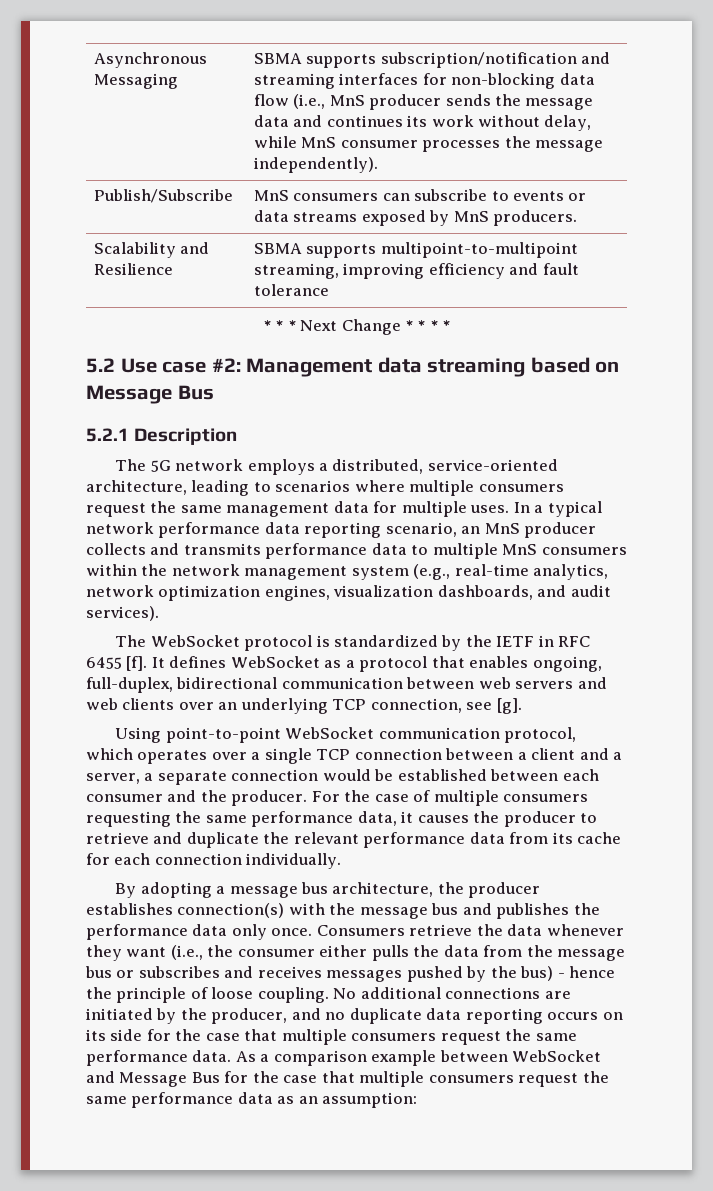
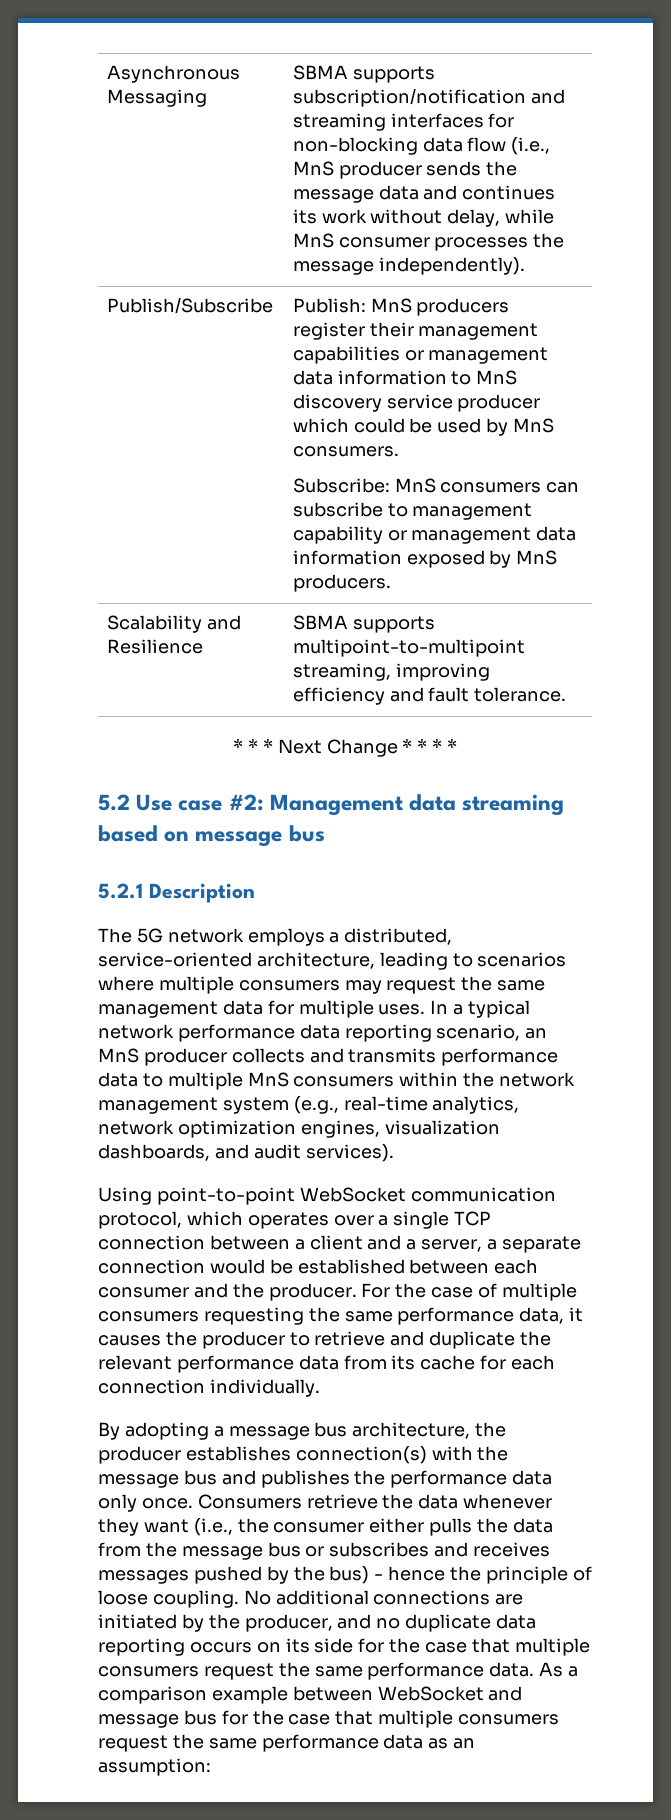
- Publish/Subscribe | MnS consumers can subscribe to events or data streams exposed by MnS producers.
+ Publish/Subscribe | Publish: MnS producers register their management capabilities or management data information to MnS discovery service producer which could be used by MnS consumers.
+ Subscribe: MnS consumers can subscribe to management capability or management data information exposed by MnS producers.
- Scalability and Resilience | SBMA supports multipoint-to-multipoint streaming, improving efficiency and fault tolerance
+ Scalability and Resilience | SBMA supports multipoint-to-multipoint streaming, improving efficiency and fault tolerance.
- 5.2 Use case #2: Management data streaming based on Message Bus
+ 5.2 Use case #2: Management data streaming based on message bus
- The 5G network employs a distributed, service-oriented architecture, leading to scenarios where multiple consumers request the same management data for multiple uses.
+ The 5G network employs a distributed, service-oriented architecture, leading to scenarios where multiple consumers may request the same management data for multiple uses.
- The WebSocket protocol is standardized by the IETF in RFC 6455 [f]. It defines WebSocket as a protocol that enables ongoing, full-duplex, bidirectional communication between web servers and web clients over an underlying TCP connection, see [g].
- As a comparison example between WebSocket and Message Bus for the case that multiple consumers request the same performance data as an assumption:
+ As a comparison example between WebSocket and message bus for the case that multiple consumers request the same performance data as an assumption:

